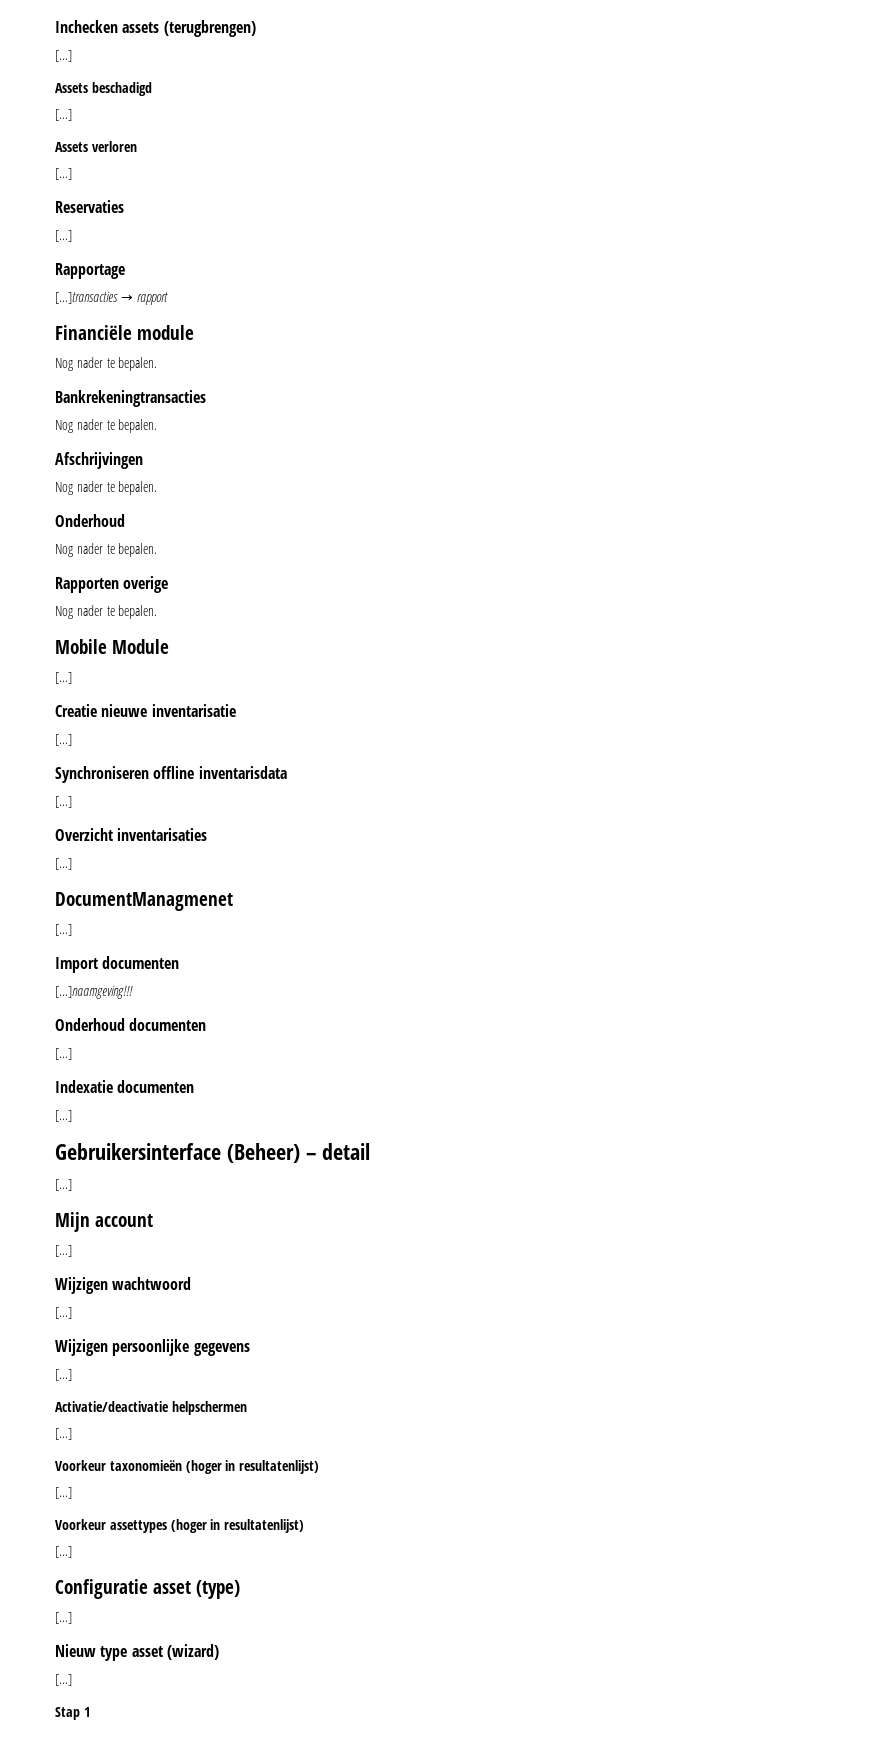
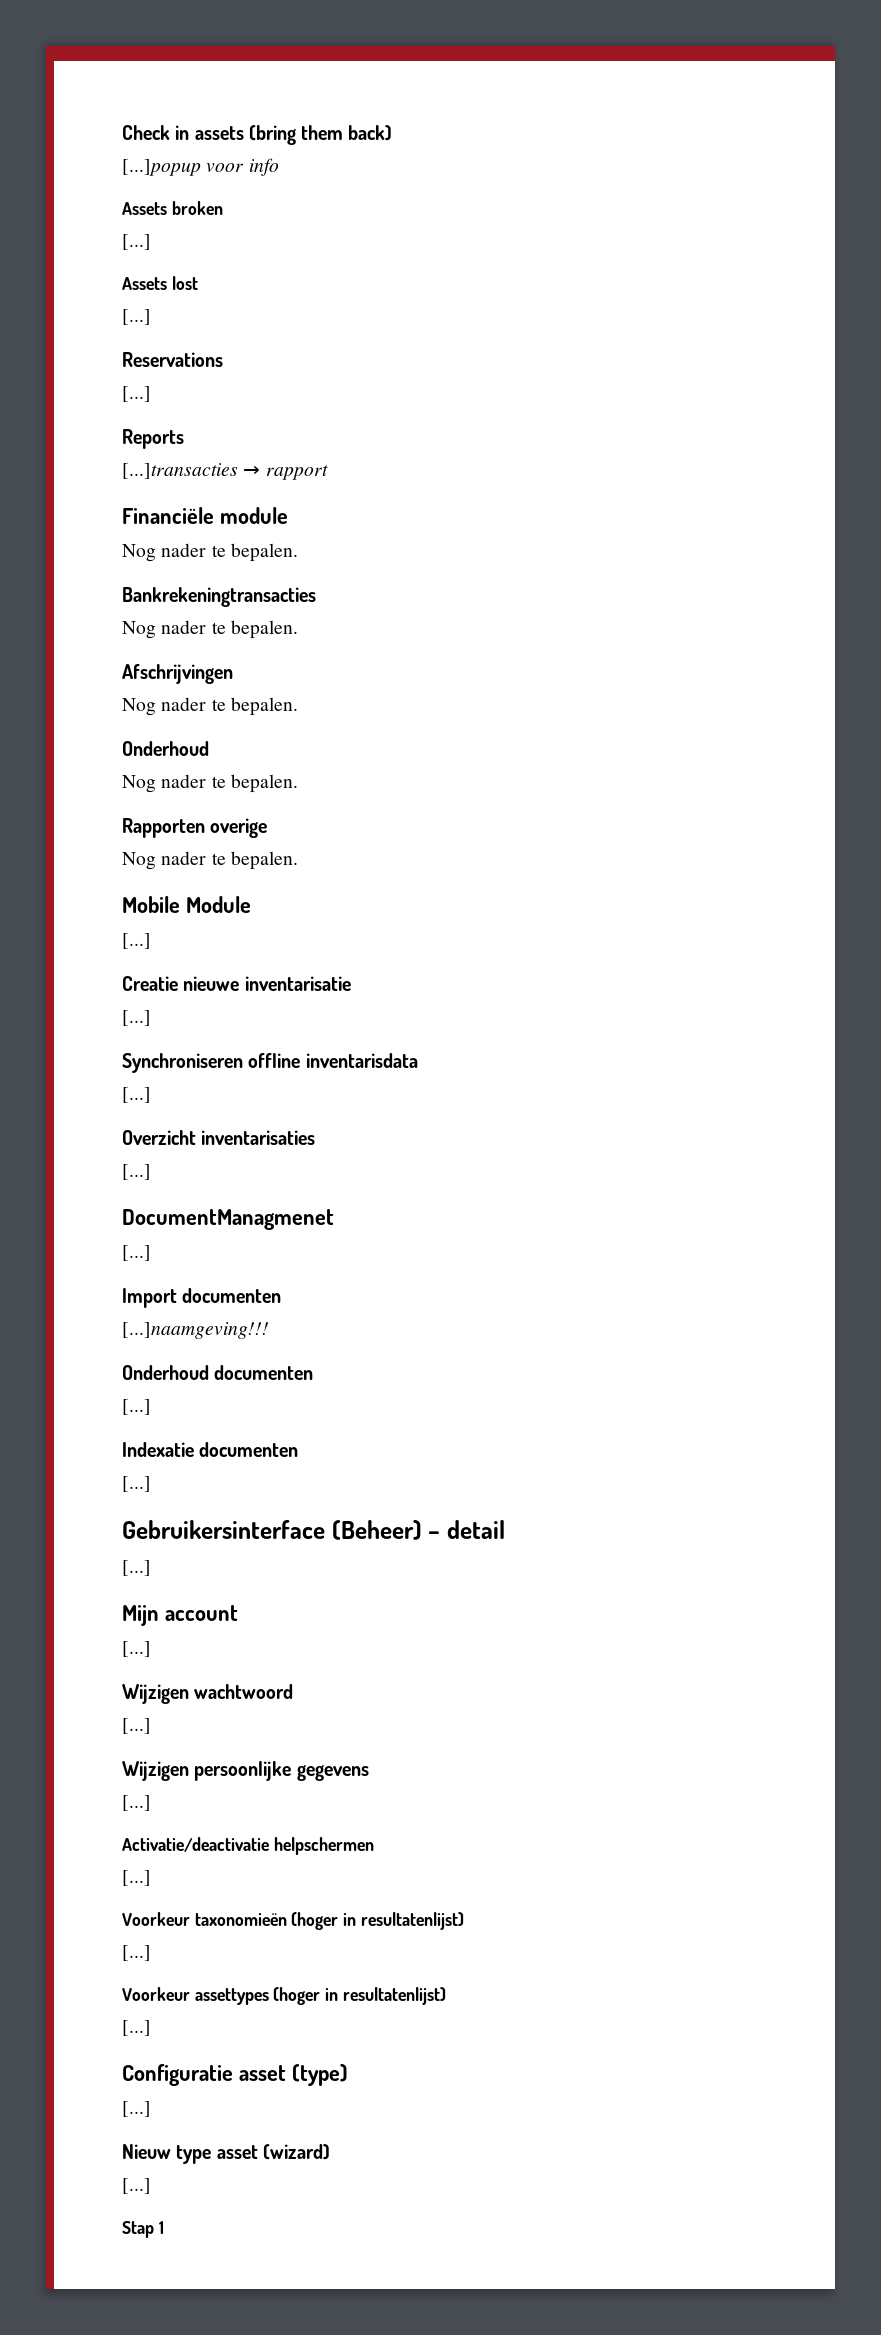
- Inchecken assets (terugbrengen)
+ Check in assets (bring them back)
+ [...]popup voor info
+ Assets broken
  [...]
- Assets beschadigd
+ Assets lost
  [...]
- Assets verloren
+ Reservations
  [...]
- Reservaties
- [...]
- Rapportage
+ Reports

